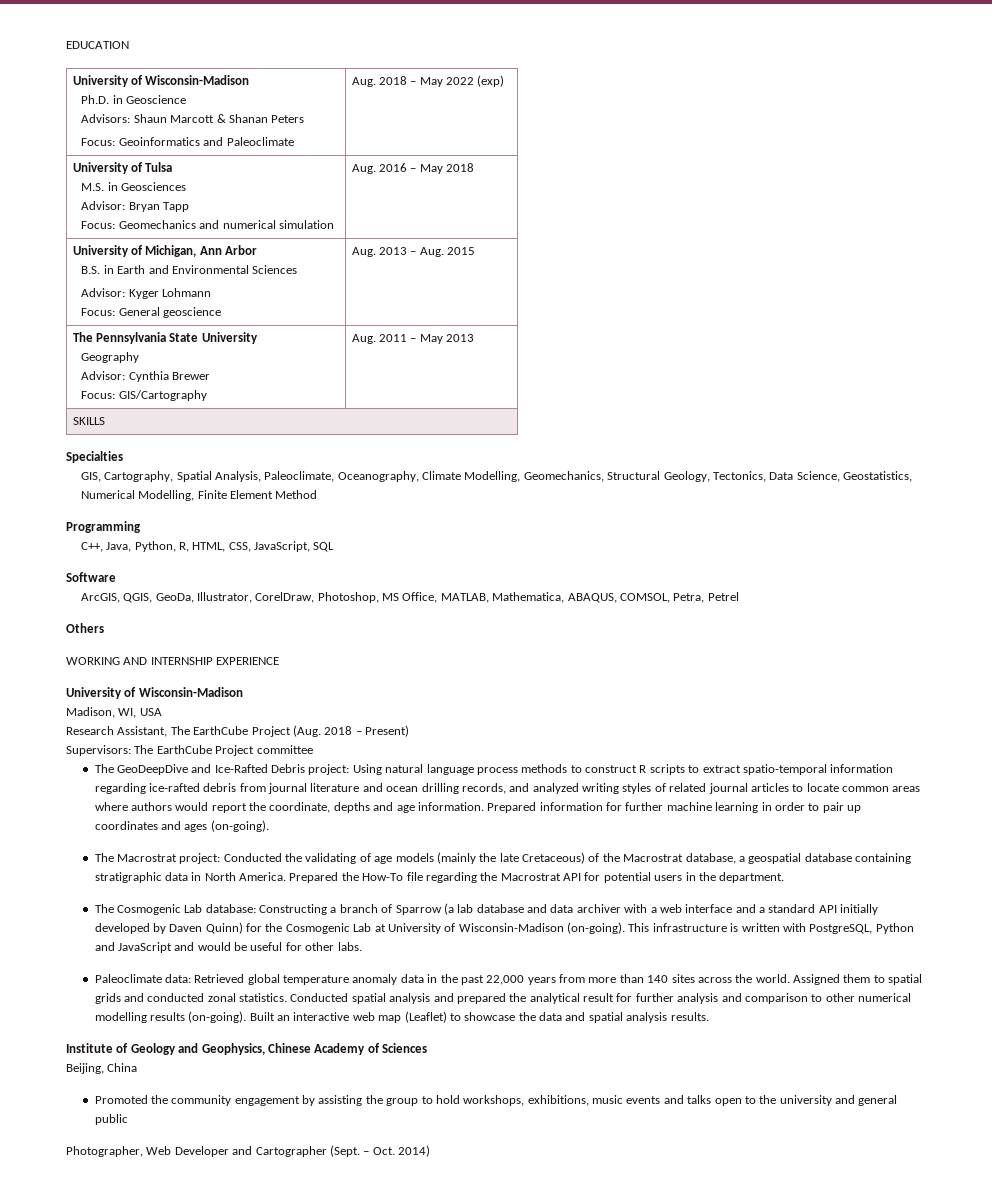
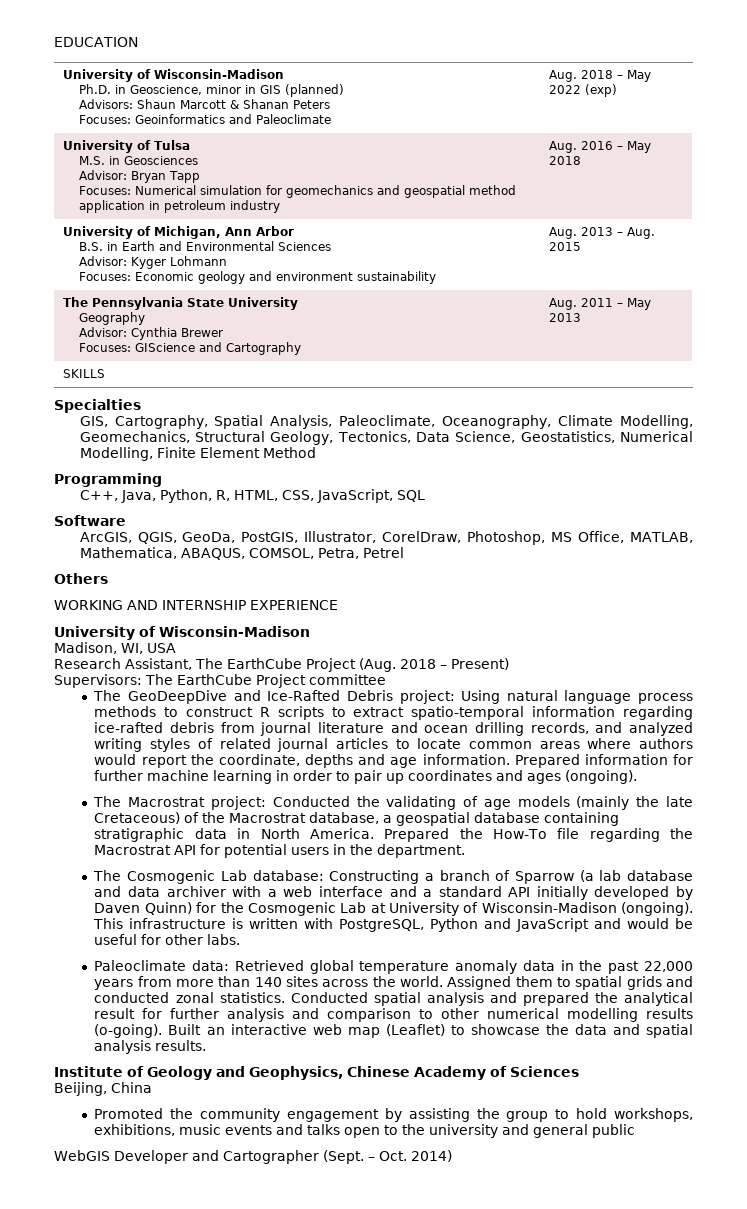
  EDUCATION
  University of Wisconsin-Madison
- Ph.D. in Geoscience
+ Ph.D. in Geoscience, minor in GIS (planned)
  Advisors: Shaun Marcott & Shanan Peters
- Focus: Geoinformatics and Paleoclimate | Aug. 2018 – May 2022 (exp)
+ Focuses: Geoinformatics and Paleoclimate | Aug. 2018 – May 2022 (exp)
  University of Tulsa
  M.S. in Geosciences
  Advisor: Bryan Tapp
- Focus: Geomechanics and numerical simulation | Aug. 2016 – May 2018
+ Focuses: Numerical simulation for geomechanics and geospatial method application in petroleum industry | Aug. 2016 – May 2018
  University of Michigan, Ann Arbor
  B.S. in Earth and Environmental Sciences
  Advisor: Kyger Lohmann
- Focus: General geoscience | Aug. 2013 – Aug. 2015
+ Focuses: Economic geology and environment sustainability | Aug. 2013 – Aug. 2015
  The Pennsylvania State University
  Geography
  Advisor: Cynthia Brewer
- Focus: GIS/Cartography | Aug. 2011 – May 2013
+ Focuses: GIScience and Cartography | Aug. 2011 – May 2013
- ArcGIS, QGIS, GeoDa, Illustrator, CorelDraw, Photoshop, MS Office, MATLAB, Mathematica, ABAQUS, COMSOL, Petra, Petrel
+ ArcGIS, QGIS, GeoDa, PostGIS, Illustrator, CorelDraw, Photoshop, MS Office, MATLAB, Mathematica, ABAQUS, COMSOL, Petra, Petrel
- Prepared information for further machine learning in order to pair up coordinates and ages (on-going).
+ Prepared information for further machine learning in order to pair up coordinates and ages (ongoing).
- The Cosmogenic Lab database: Constructing a branch of Sparrow (a lab database and data archiver with a web interface and a standard API initially developed by Daven Quinn) for the Cosmogenic Lab at University of Wisconsin-Madison (on-going).
+ The Cosmogenic Lab database: Constructing a branch of Sparrow (a lab database and data archiver with a web interface and a standard API initially developed by Daven Quinn) for the Cosmogenic Lab at University of Wisconsin-Madison (ongoing).
- Conducted spatial analysis and prepared the analytical result for further analysis and comparison to other numerical modelling results (on-going).
+ Conducted spatial analysis and prepared the analytical result for further analysis and comparison to other numerical modelling results (o-going).
- Photographer, Web Developer and Cartographer (Sept.
+ WebGIS Developer and Cartographer (Sept.

